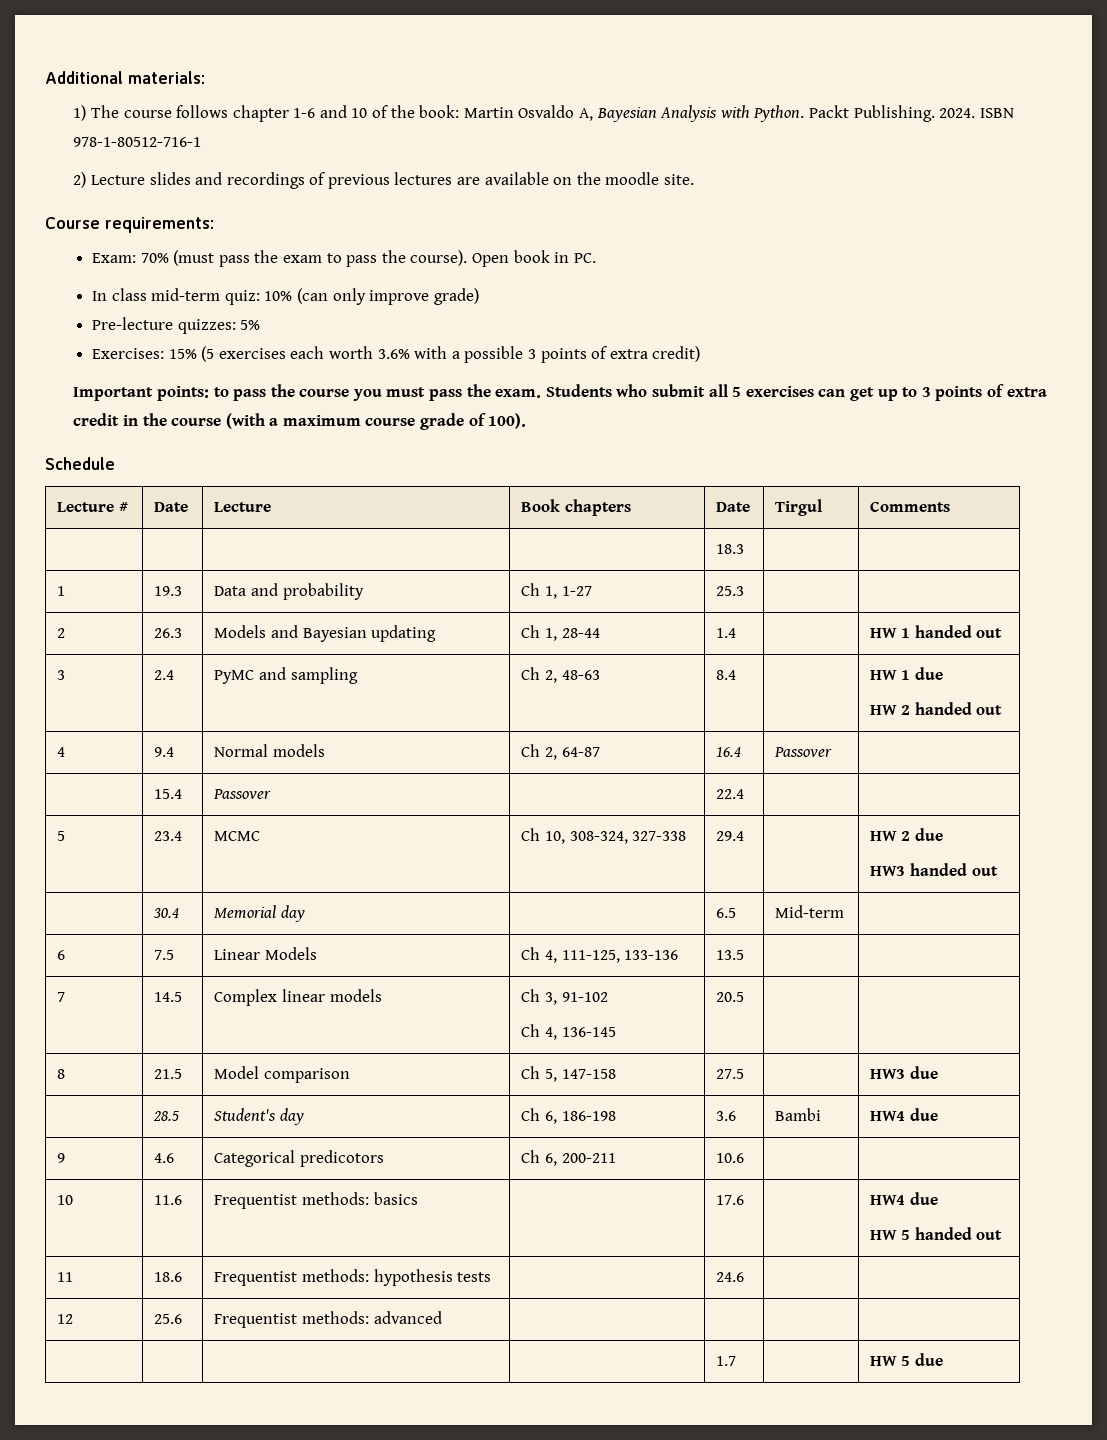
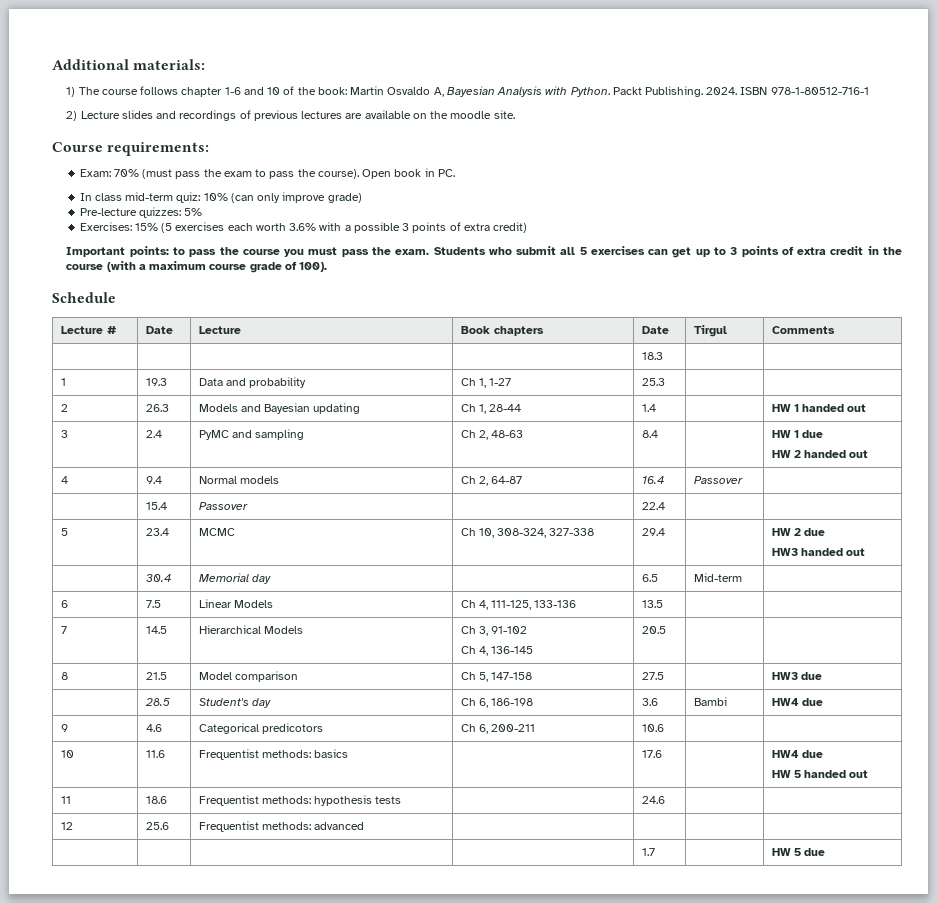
- 7 | 14.5 | Complex linear models | Ch 3, 91-102
+ 7 | 14.5 | Hierarchical Models | Ch 3, 91-102

